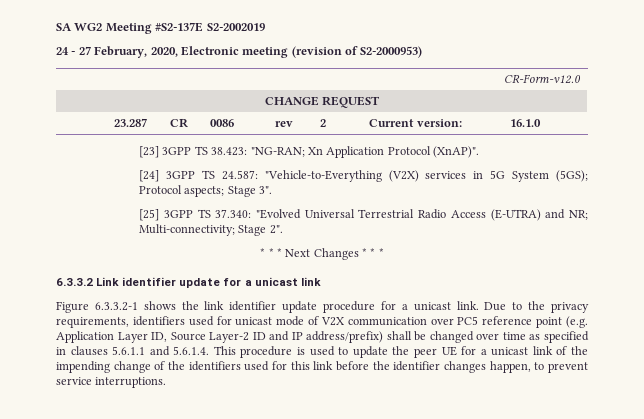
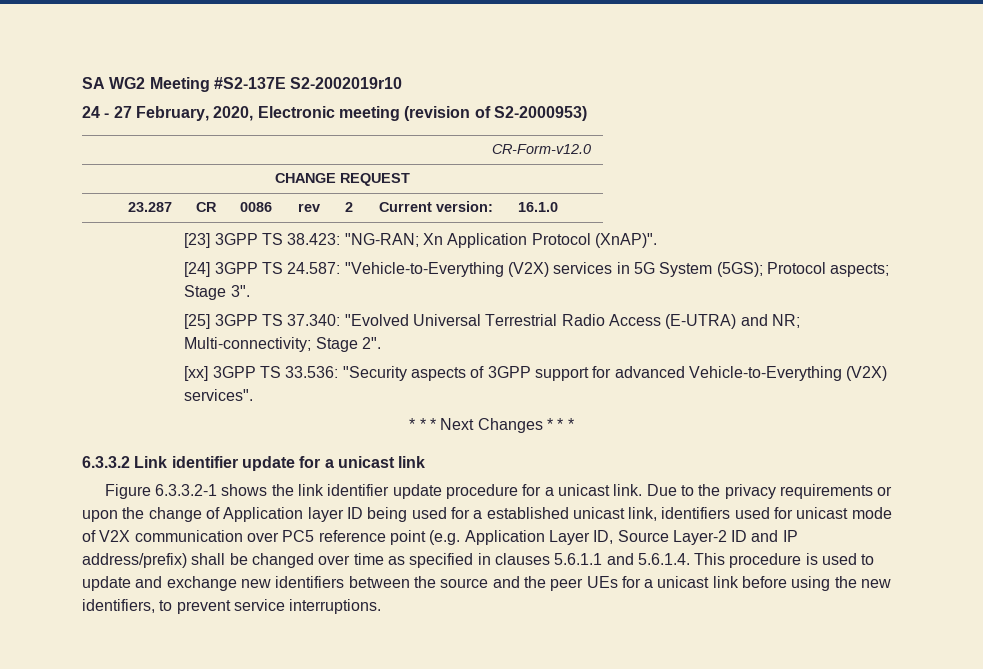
- SA WG2 Meeting #S2-137E S2-2002019
+ SA WG2 Meeting #S2-137E S2-2002019r10
+ [xx] 3GPP TS 33.536: "Security aspects of 3GPP support for advanced Vehicle-to-Everything (V2X) services".
- Due to the privacy requirements, identifiers used for unicast mode of V2X communication over PC5 reference point (e.g. Application Layer ID, Source Layer-2 ID and IP address/prefix) shall be changed over time as specified in clauses 5.6.1.1 and 5.6.1.4. This procedure is used to update the peer UE for a unicast link of the impending change of the identifiers used for this link before the identifier changes happen, to prevent service interruptions.
+ Due to the privacy requirements or upon the change of Application layer ID being used for a established unicast link, identifiers used for unicast mode of V2X communication over PC5 reference point (e.g. Application Layer ID, Source Layer-2 ID and IP address/prefix) shall be changed over time as specified in clauses 5.6.1.1 and 5.6.1.4. This procedure is used to update and exchange new identifiers between the source and the peer UEs for a unicast link before using the new identifiers, to prevent service interruptions.

